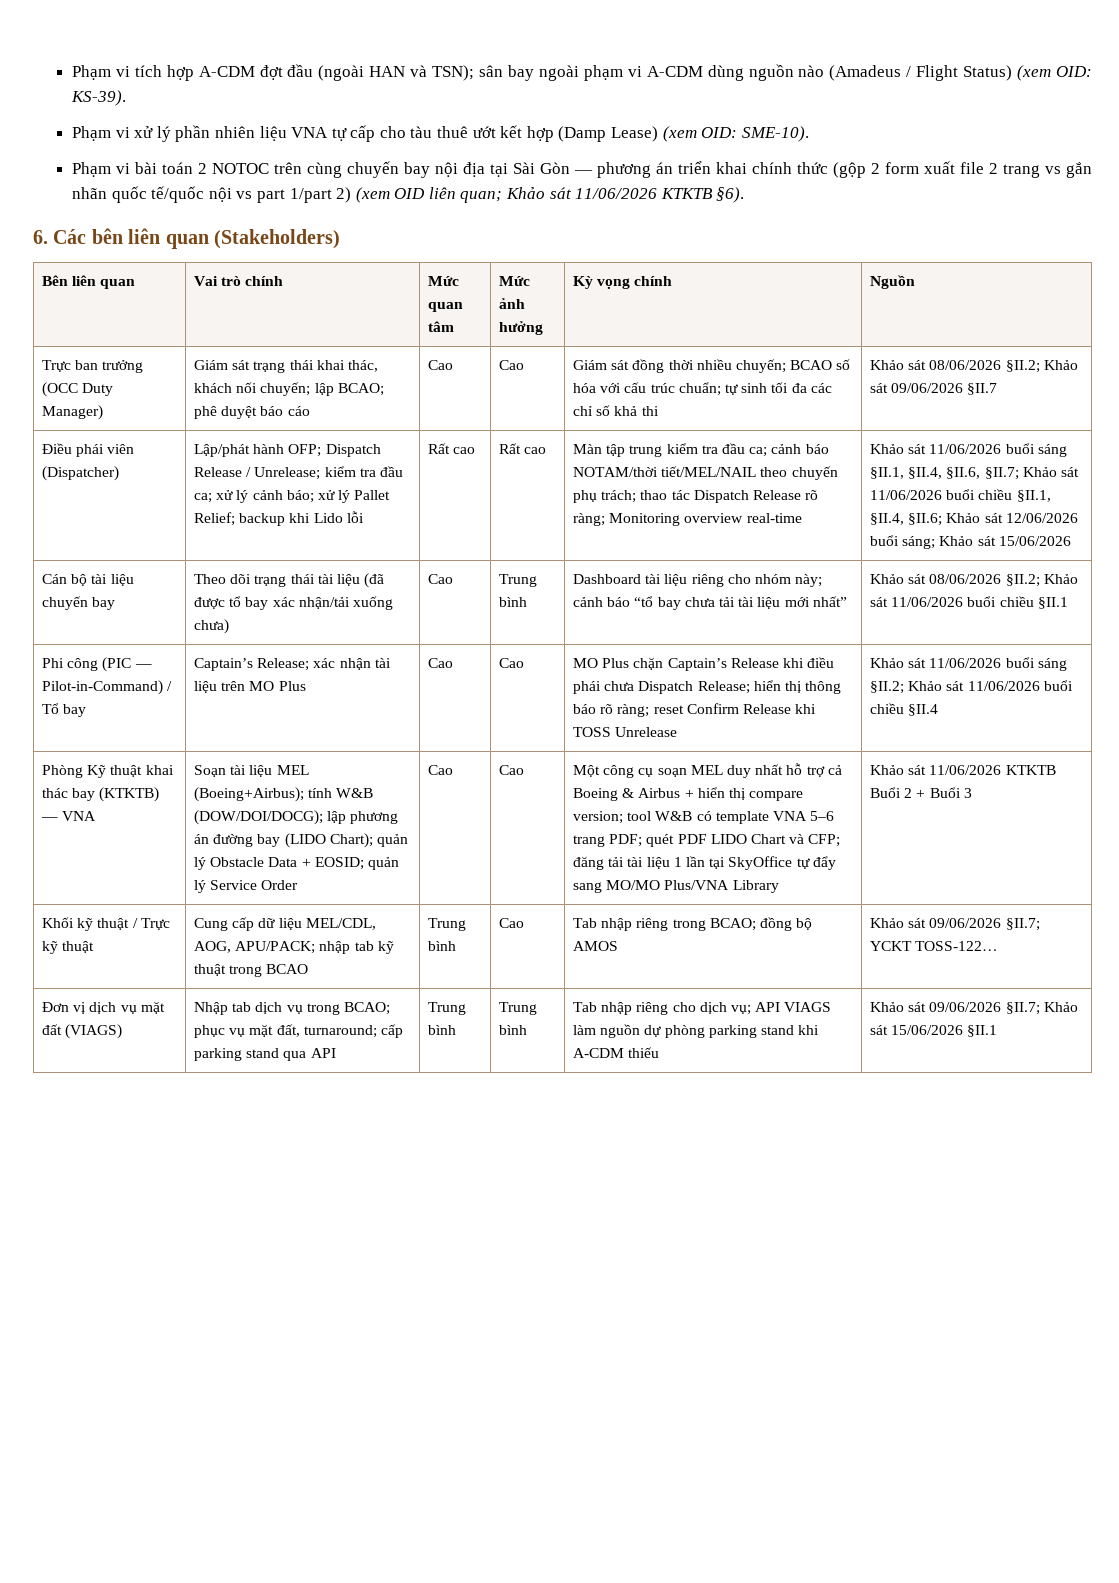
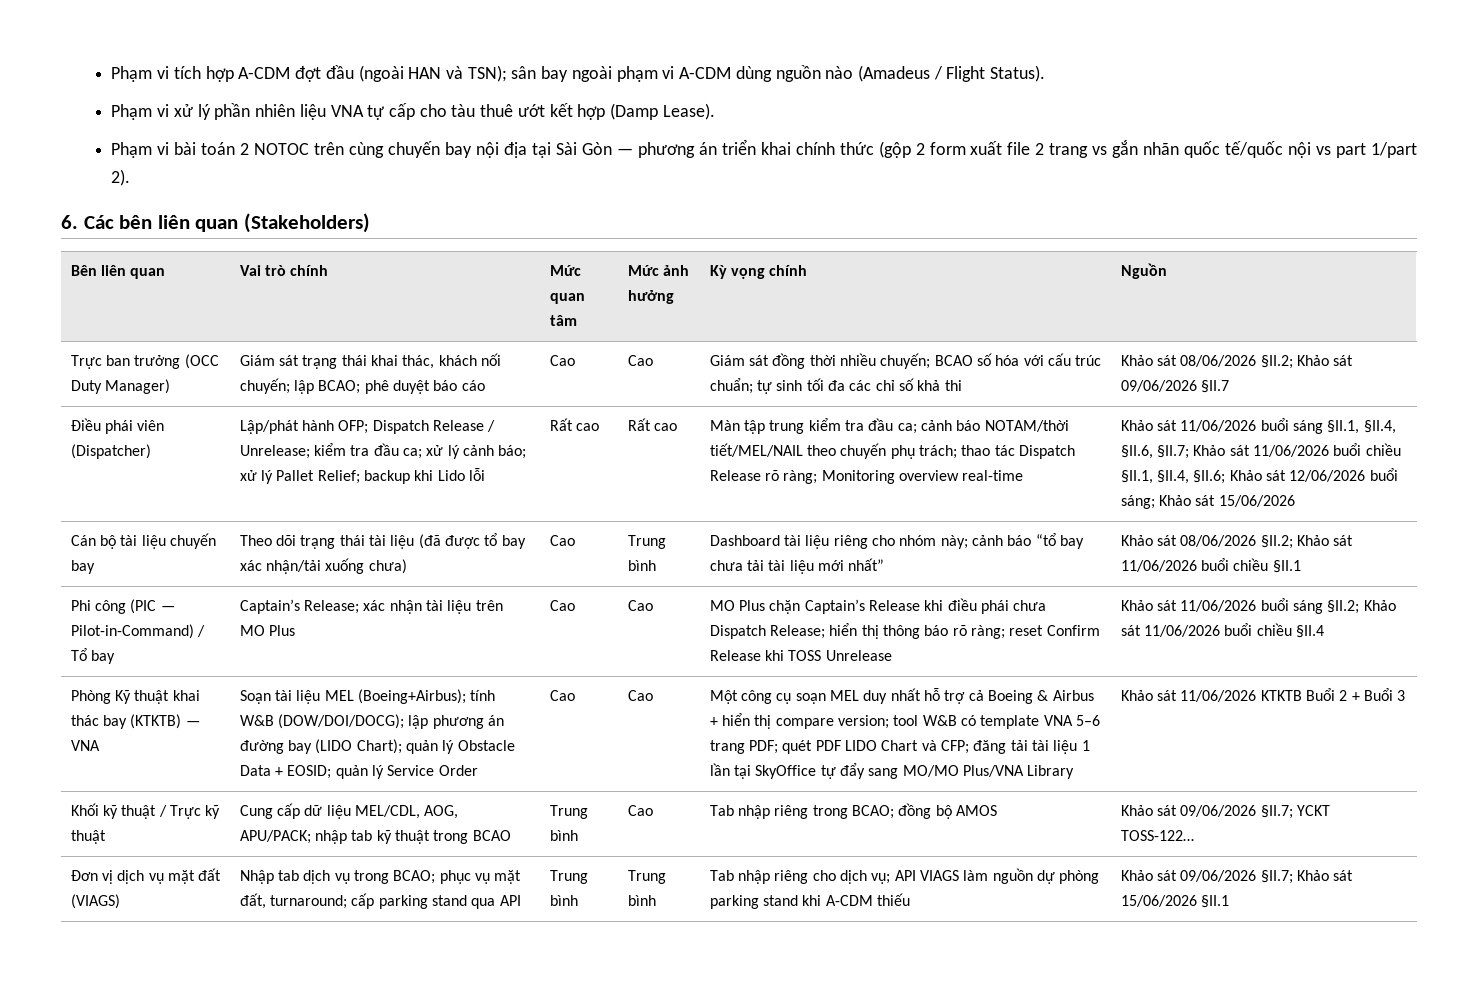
- Phạm vi tích hợp A-CDM đợt đầu (ngoài HAN và TSN); sân bay ngoài phạm vi A-CDM dùng nguồn nào (Amadeus / Flight Status) (xem OID: KS-39).
+ Phạm vi tích hợp A-CDM đợt đầu (ngoài HAN và TSN); sân bay ngoài phạm vi A-CDM dùng nguồn nào (Amadeus / Flight Status).
- Phạm vi xử lý phần nhiên liệu VNA tự cấp cho tàu thuê ướt kết hợp (Damp Lease) (xem OID: SME-10).
+ Phạm vi xử lý phần nhiên liệu VNA tự cấp cho tàu thuê ướt kết hợp (Damp Lease).
- Phạm vi bài toán 2 NOTOC trên cùng chuyến bay nội địa tại Sài Gòn — phương án triển khai chính thức (gộp 2 form xuất file 2 trang vs gắn nhãn quốc tế/quốc nội vs part 1/part 2) (xem OID liên quan; Khảo sát 11/06/2026 KTKTB §6).
+ Phạm vi bài toán 2 NOTOC trên cùng chuyến bay nội địa tại Sài Gòn — phương án triển khai chính thức (gộp 2 form xuất file 2 trang vs gắn nhãn quốc tế/quốc nội vs part 1/part 2).

